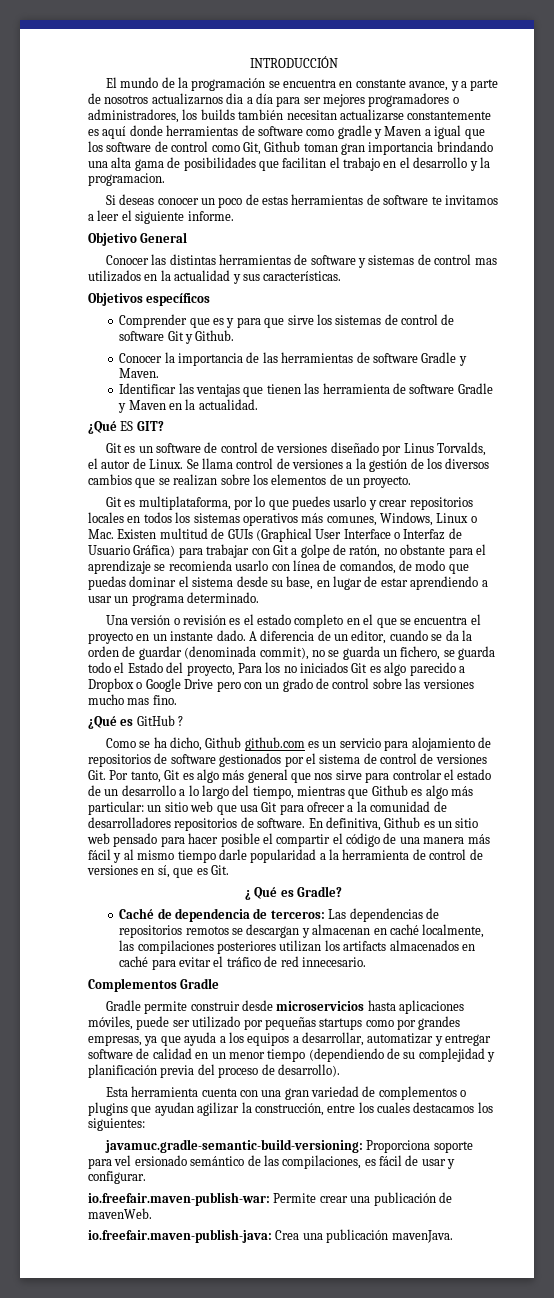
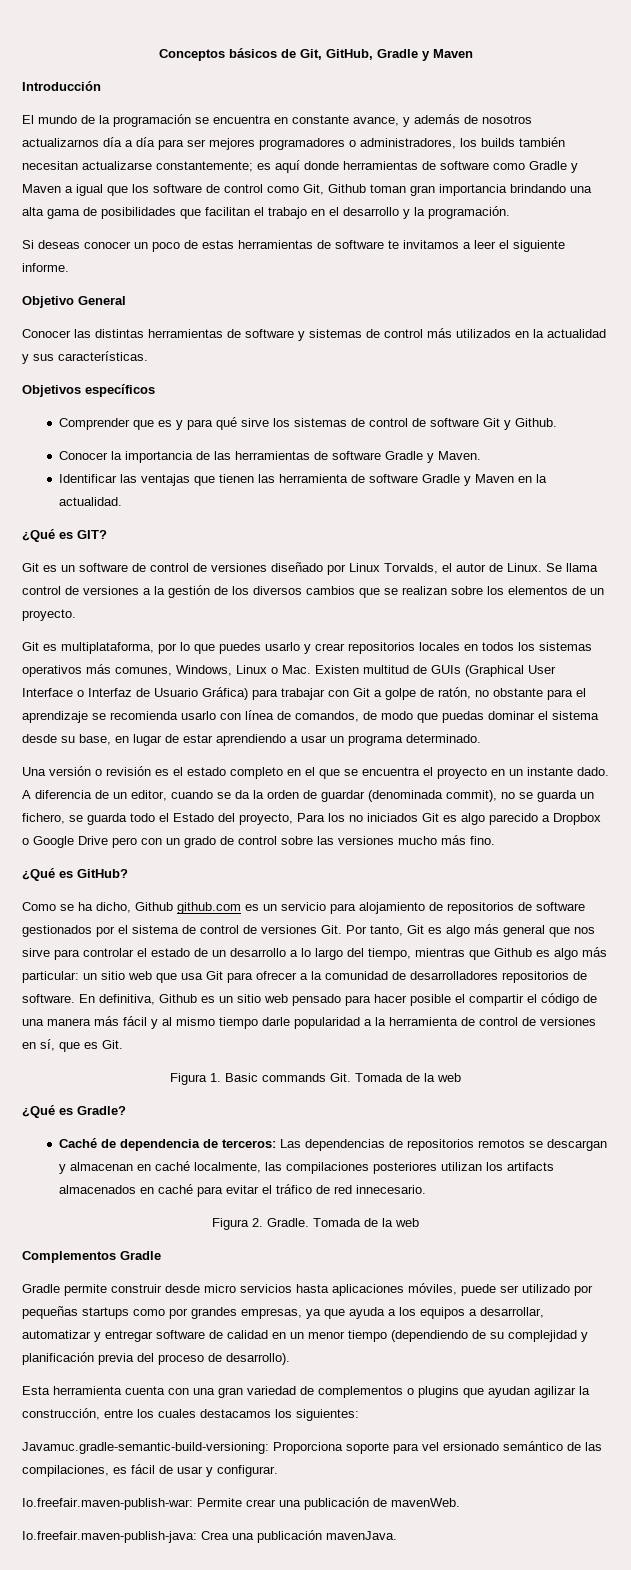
- INTRODUCCIÓN
+ Conceptos básicos de Git, GitHub, Gradle y Maven
+ Introducción
- El mundo de la programación se encuentra en constante avance, y a parte de nosotros actualizarnos dia a día para ser mejores programadores o administradores, los builds también necesitan actualizarse constantemente es aquí donde herramientas de software como gradle y Maven a igual que los software de control como Git, Github toman gran importancia brindando una alta gama de posibilidades que facilitan el trabajo en el desarrollo y la programacion.
+ El mundo de la programación se encuentra en constante avance, y además de nosotros actualizarnos día a día para ser mejores programadores o administradores, los builds también necesitan actualizarse constantemente; es aquí donde herramientas de software como Gradle y Maven a igual que los software de control como Git, Github toman gran importancia brindando una alta gama de posibilidades que facilitan el trabajo en el desarrollo y la programación.
- Conocer las distintas herramientas de software y sistemas de control mas utilizados en la actualidad y sus características.
+ Conocer las distintas herramientas de software y sistemas de control más utilizados en la actualidad y sus características.
- Comprender que es y para que sirve los sistemas de control de software Git y Github.
+ Comprender que es y para qué sirve los sistemas de control de software Git y Github.
- ¿Qué ES GIT?
+ ¿Qué es GIT?
- Git es un software de control de versiones diseñado por Linus Torvalds, el autor de Linux.
+ Git es un software de control de versiones diseñado por Linux Torvalds, el autor de Linux.
- A diferencia de un editor, cuando se da la orden de guardar (denominada commit), no se guarda un fichero, se guarda todo el Estado del proyecto, Para los no iniciados Git es algo parecido a Dropbox o Google Drive pero con un grado de control sobre las versiones mucho mas fino.
+ A diferencia de un editor, cuando se da la orden de guardar (denominada commit), no se guarda un fichero, se guarda todo el Estado del proyecto, Para los no iniciados Git es algo parecido a Dropbox o Google Drive pero con un grado de control sobre las versiones mucho más fino.
- ¿Qué es GitHub ?
+ ¿Qué es GitHub?
- ¿ Qué es Gradle?
+ Figura 1. Basic commands Git. Tomada de la web
+ ¿Qué es Gradle?
+ Figura 2. Gradle. Tomada de la web
- Gradle permite construir desde microservicios hasta aplicaciones móviles, puede ser utilizado por pequeñas startups como por grandes empresas, ya que ayuda a los equipos a desarrollar, automatizar y entregar software de calidad en un menor tiempo (dependiendo de su complejidad y planificación previa del proceso de desarrollo).
+ Gradle permite construir desde micro servicios hasta aplicaciones móviles, puede ser utilizado por pequeñas startups como por grandes empresas, ya que ayuda a los equipos a desarrollar, automatizar y entregar software de calidad en un menor tiempo (dependiendo de su complejidad y planificación previa del proceso de desarrollo).
- javamuc.gradle-semantic-build-versioning: Proporciona soporte para vel ersionado semántico de las compilaciones, es fácil de usar y configurar.
+ Javamuc.gradle-semantic-build-versioning: Proporciona soporte para vel ersionado semántico de las compilaciones, es fácil de usar y configurar.
- io.freefair.maven-publish-war: Permite crear una publicación de mavenWeb.
+ Io.freefair.maven-publish-war: Permite crear una publicación de mavenWeb.
- io.freefair.maven-publish-java: Crea una publicación mavenJava.
+ Io.freefair.maven-publish-java: Crea una publicación mavenJava.

